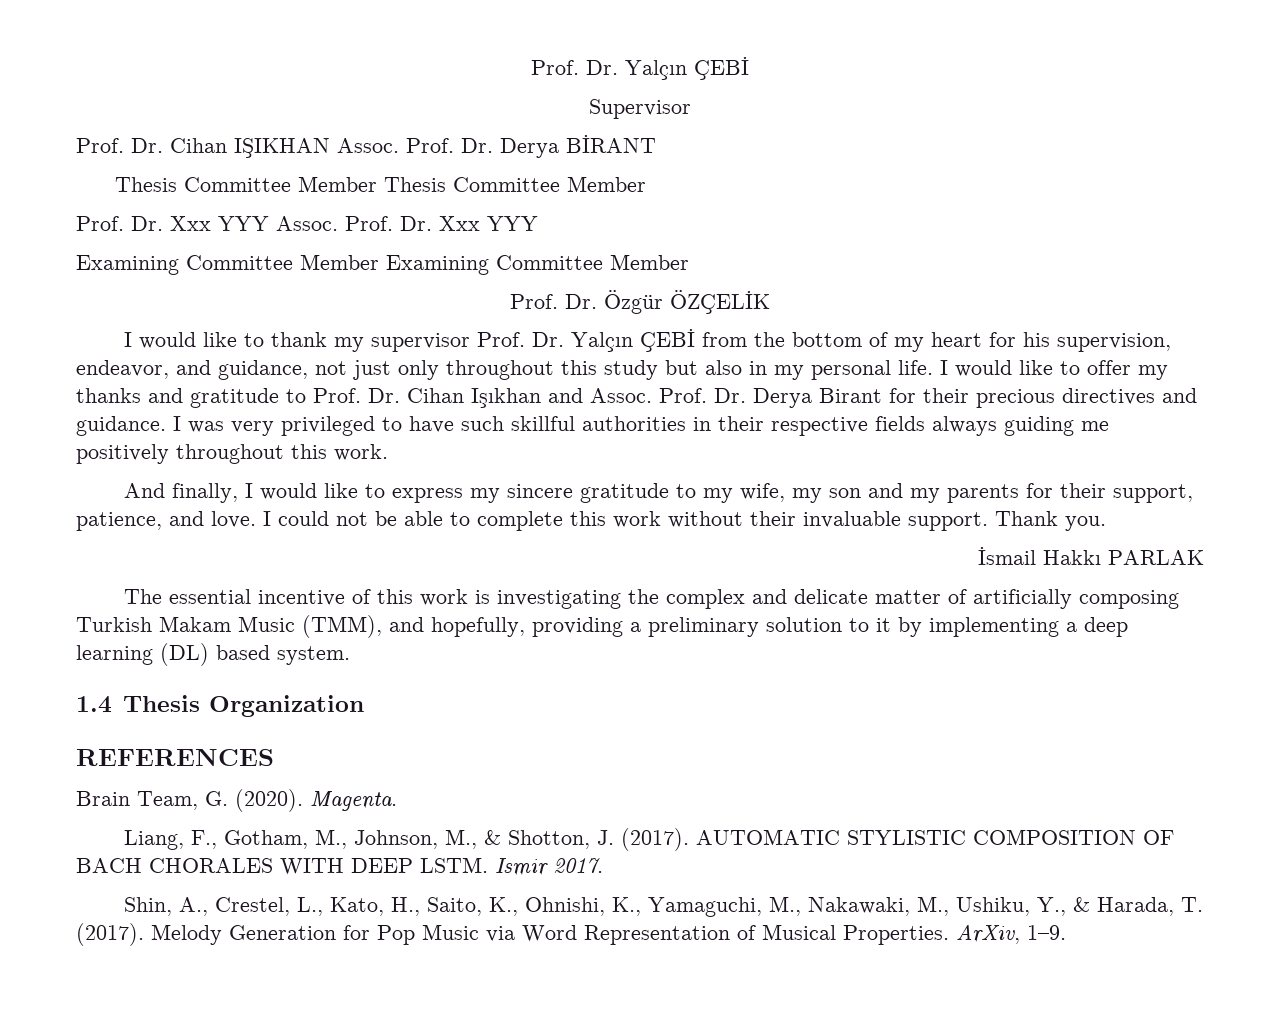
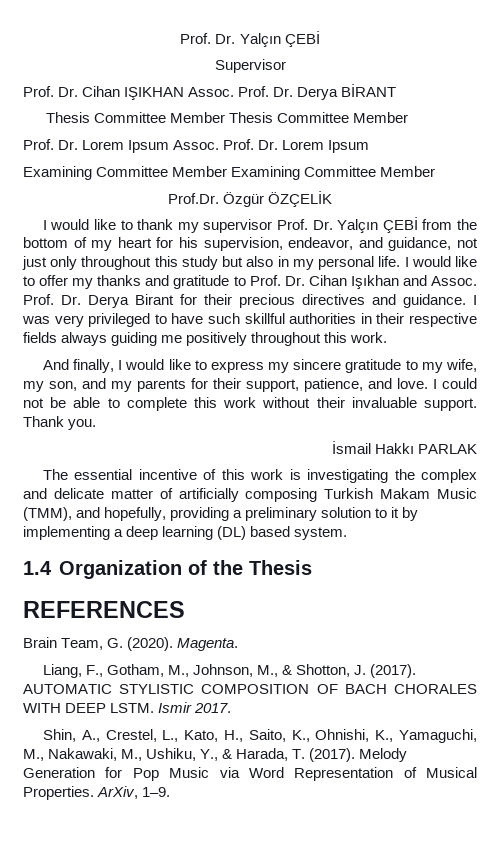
- Prof. Dr. Xxx YYY Assoc. Prof. Dr. Xxx YYY
+ Prof. Dr. Lorem Ipsum Assoc. Prof. Dr. Lorem Ipsum
- Prof. Dr. Özgür ÖZÇELİK
+ Prof.Dr. Özgür ÖZÇELİK
- And finally, I would like to express my sincere gratitude to my wife, my son and my parents for their support, patience, and love.
+ And finally, I would like to express my sincere gratitude to my wife, my son, and my parents for their support, patience, and love.
- 1.4 Thesis Organization
+ 1.4 Organization of the Thesis

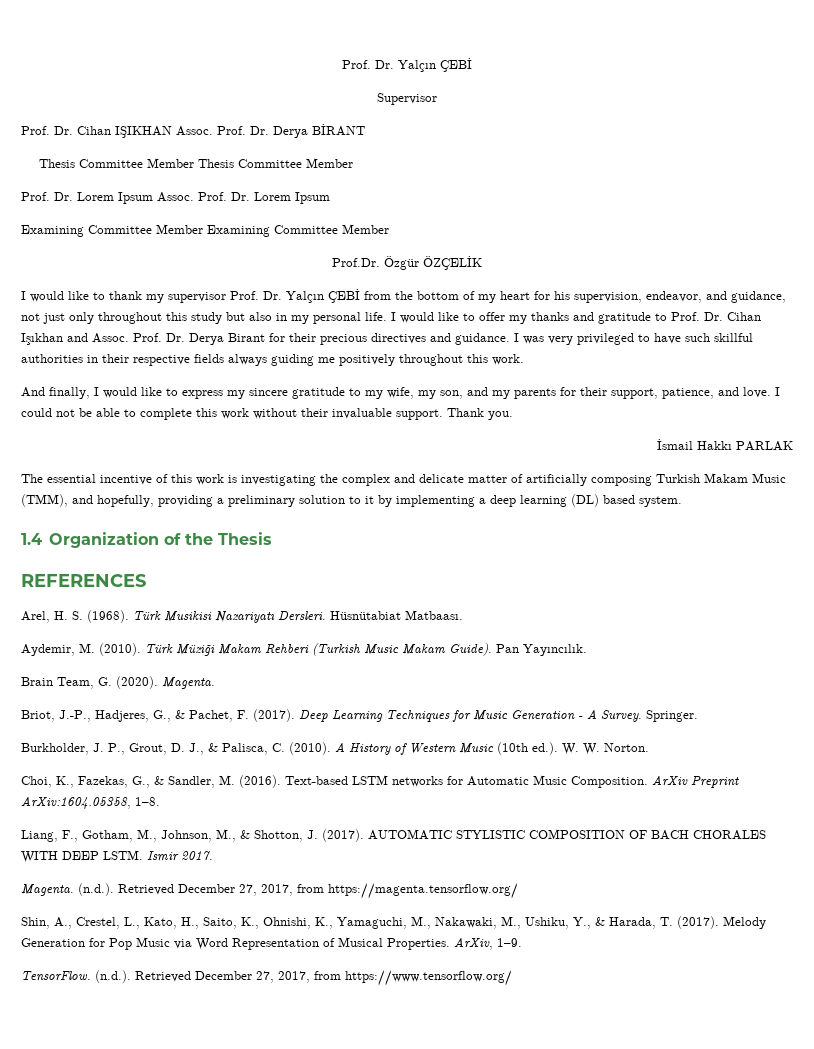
+ Arel, H. S. (1968). Türk Musikisi Nazariyatı Dersleri. Hüsnütabiat Matbaası.
+ Aydemir, M. (2010). Türk Müziği Makam Rehberi (Turkish Music Makam Guide). Pan Yayıncılık.
+ Briot, J.-P., Hadjeres, G., & Pachet, F. (2017). Deep Learning Techniques for Music Generation - A Survey. Springer.
+ Burkholder, J. P., Grout, D. J., & Palisca, C. (2010). A History of Western Music (10th ed.). W. W. Norton.
+ Choi, K., Fazekas, G., & Sandler, M. (2016). Text-based LSTM networks for Automatic Music Composition. ArXiv Preprint ArXiv:1604.05358, 1–8.
+ Magenta. (n.d.). Retrieved December 27, 2017, from https://magenta.tensorflow.org/
+ TensorFlow. (n.d.). Retrieved December 27, 2017, from https://www.tensorflow.org/

